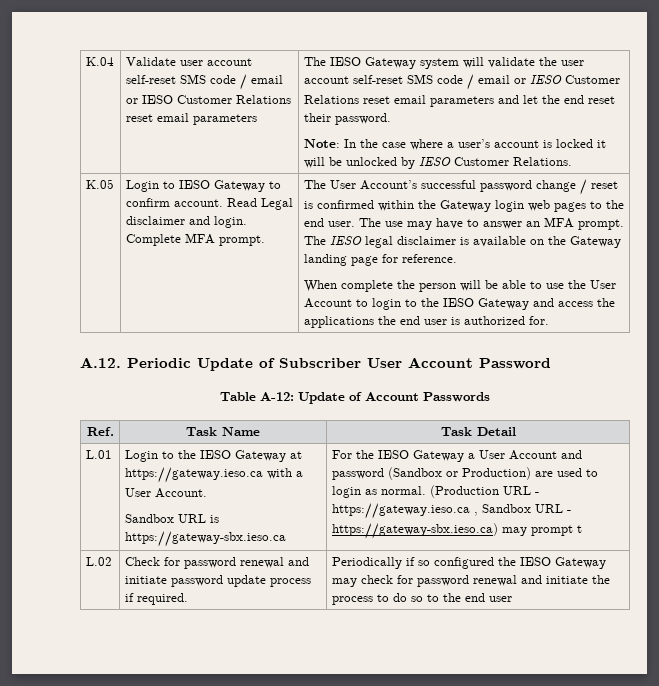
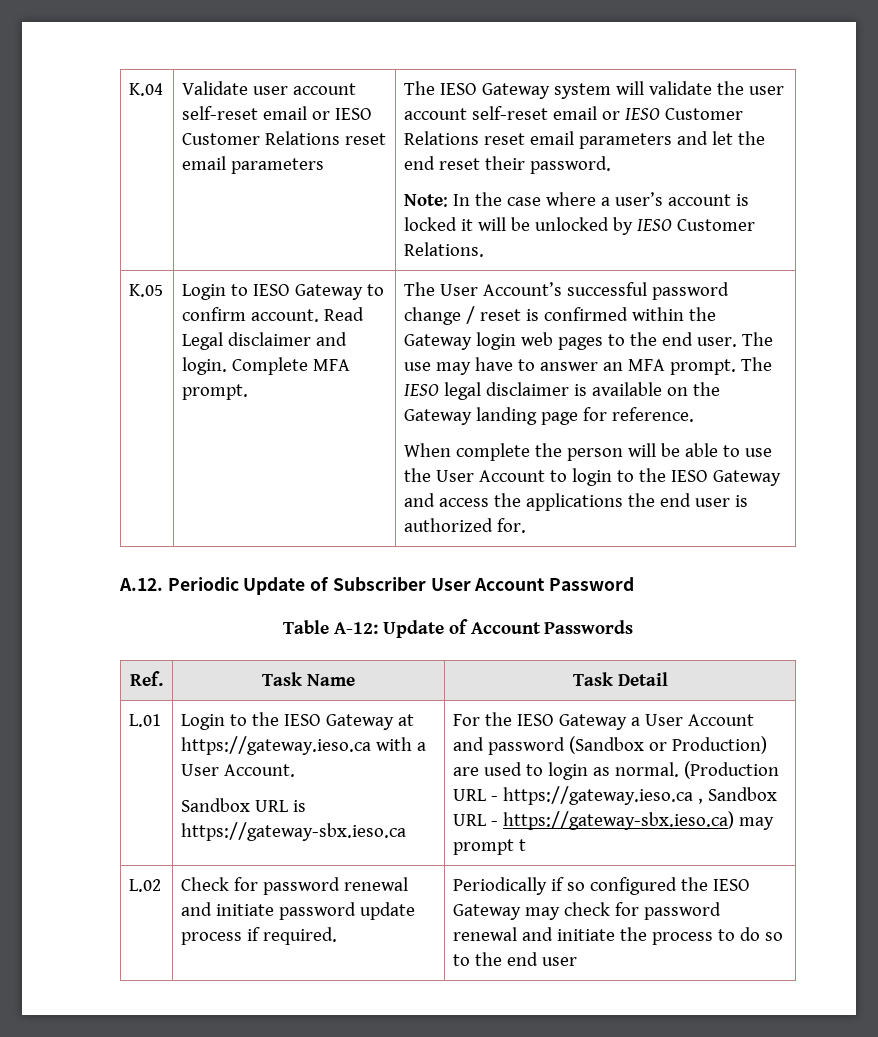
- Validate user account self-reset SMS code / email or IESO Customer Relations reset email parameters
+ Validate user account self-reset email or IESO Customer Relations reset email parameters
- The IESO Gateway system will validate the user account self-reset SMS code / email or IESO Customer Relations reset email parameters and let the end reset their password.
+ The IESO Gateway system will validate the user account self-reset email or IESO Customer Relations reset email parameters and let the end reset their password.

